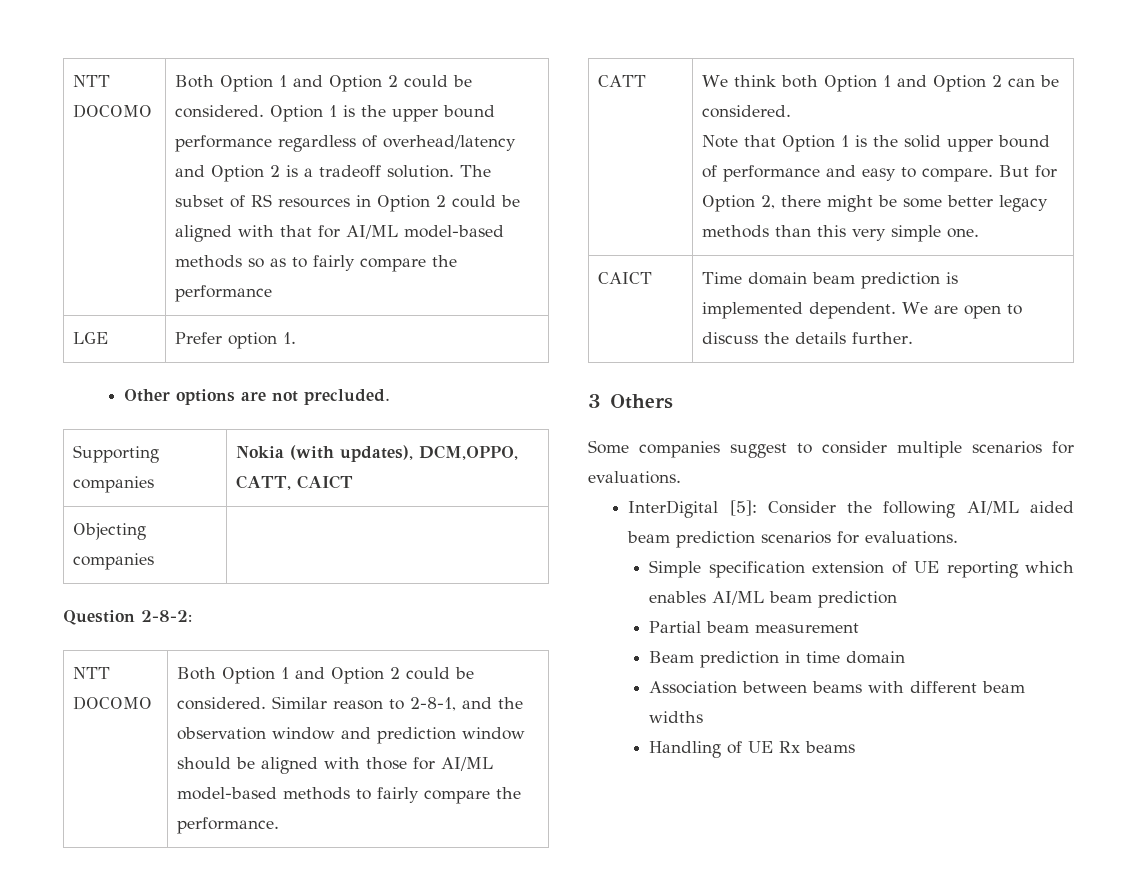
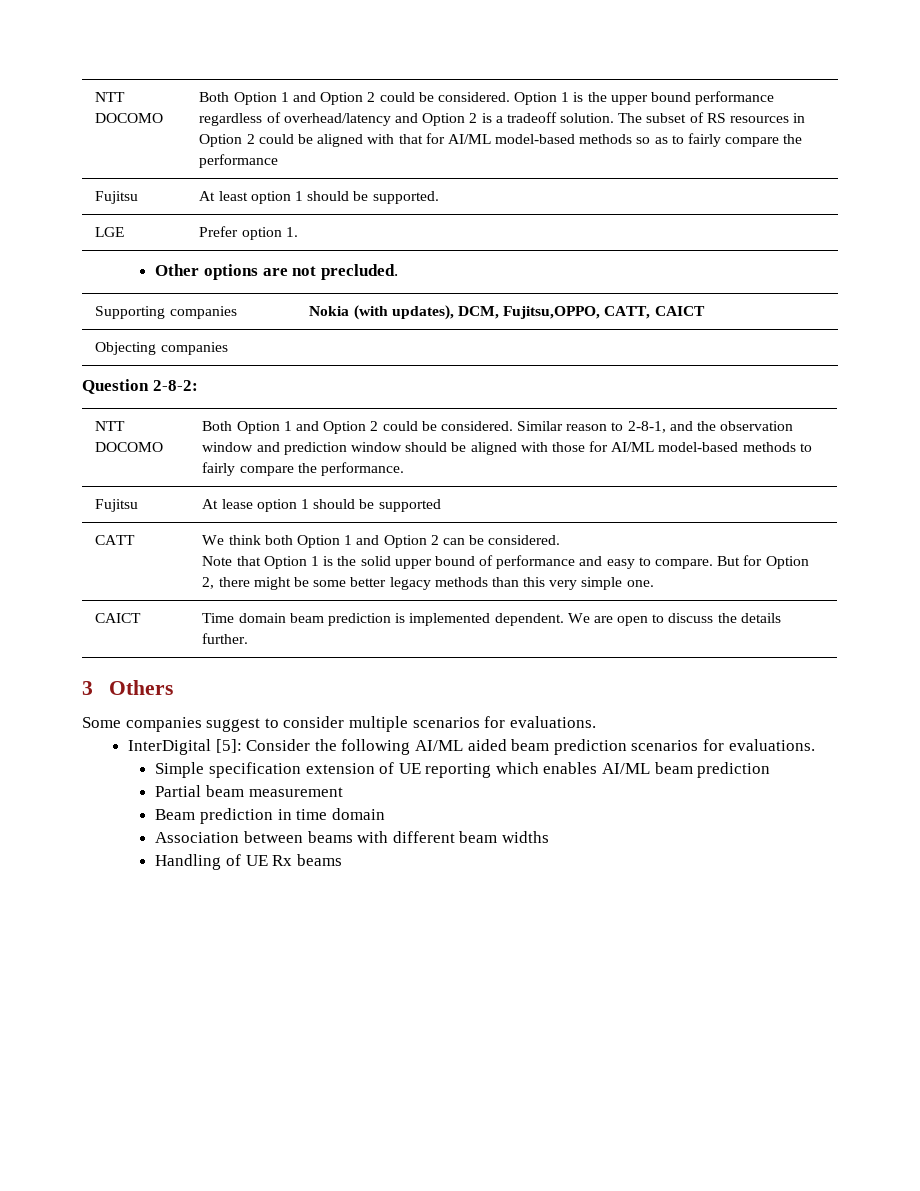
+ Fujitsu | At least option 1 should be supported.
- Supporting companies | Nokia (with updates), DCM,OPPO, CATT, CAICT
+ Supporting companies | Nokia (with updates), DCM, Fujitsu,OPPO, CATT, CAICT
+ Fujitsu | At lease option 1 should be supported

